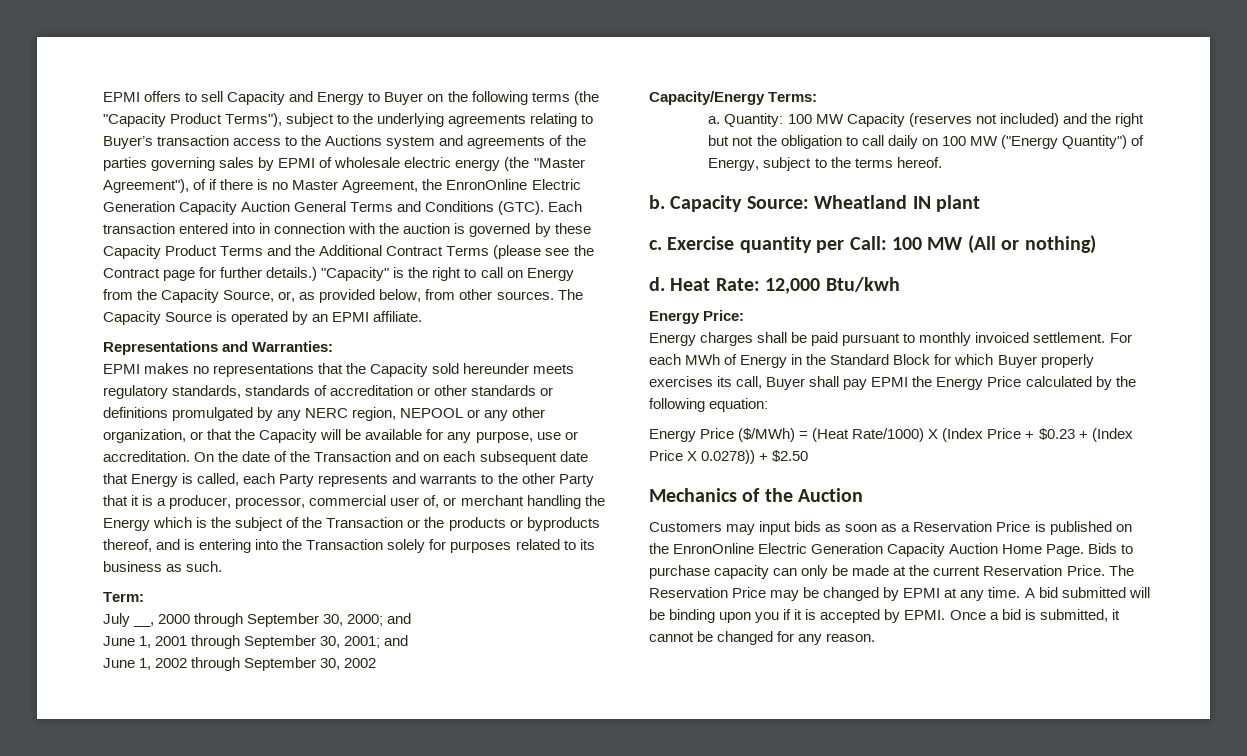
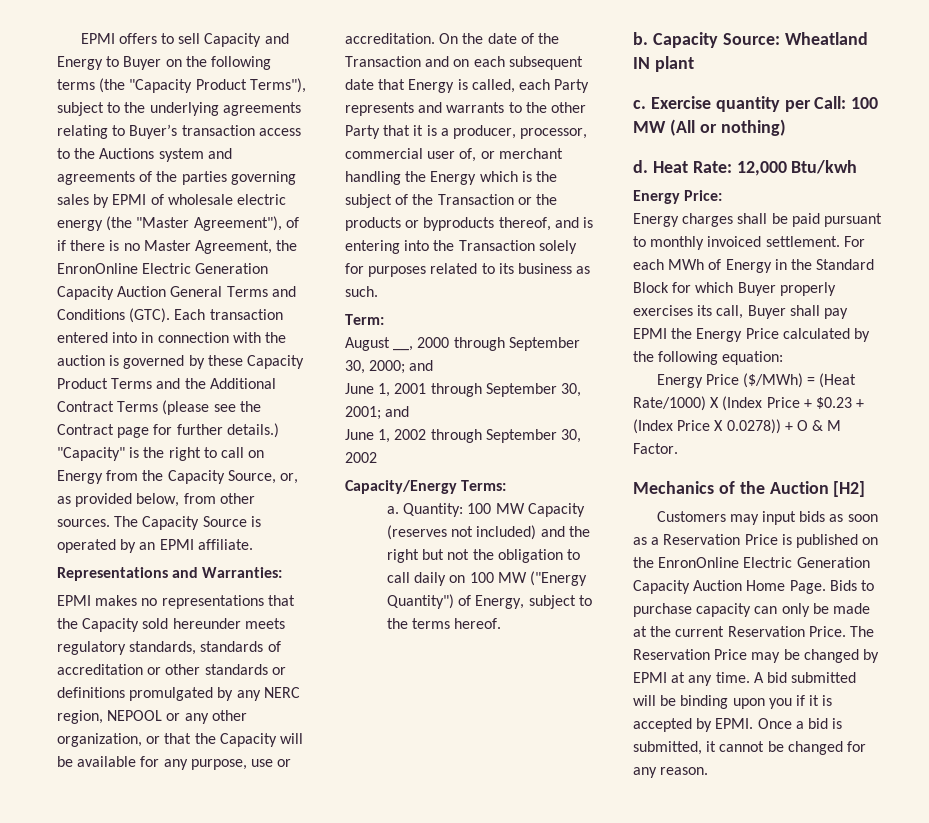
- July __, 2000 through September 30, 2000; and
+ August __, 2000 through September 30, 2000; and
- Energy Price ($/MWh) = (Heat Rate/1000) X (Index Price + $0.23 + (Index Price X 0.0278)) + $2.50
+ Energy Price ($/MWh) = (Heat Rate/1000) X (Index Price + $0.23 + (Index Price X 0.0278)) + O & M Factor.
- Mechanics of the Auction
+ Mechanics of the Auction [H2]

